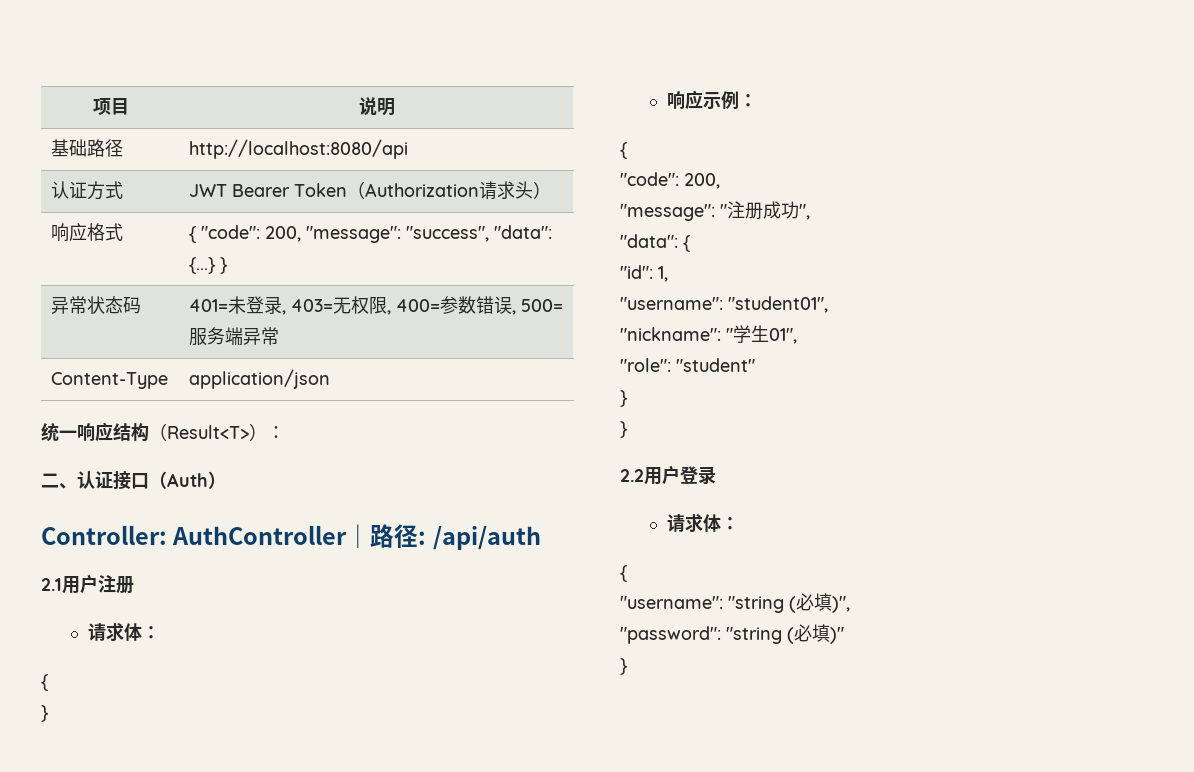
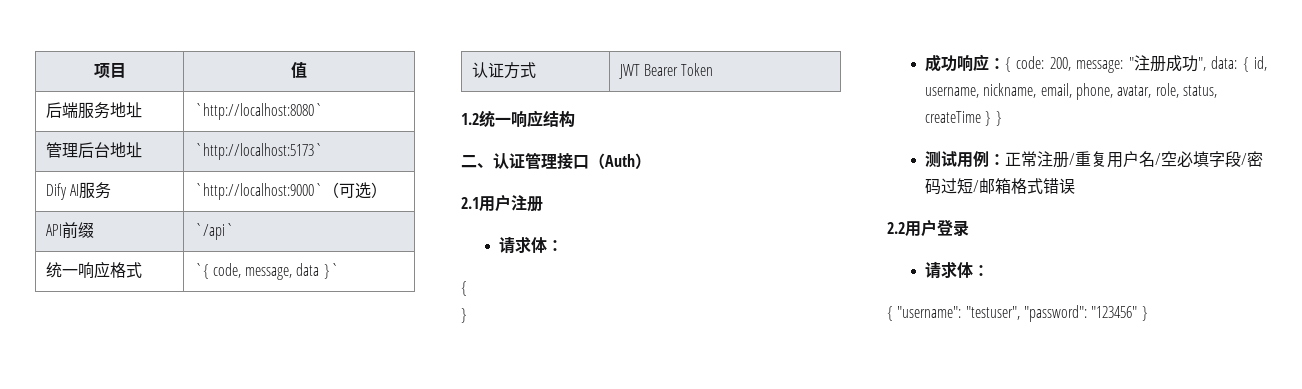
- 项目 | 说明
- 基础路径 | http://localhost:8080/api
+ 项目 | 值
+ 后端服务地址 | `http://localhost:8080`
+ 管理后台地址 | `http://localhost:5173`
+ Dify AI服务 | `http://localhost:9000`（可选）
+ API前缀 | `/api`
+ 统一响应格式 | `{ code, message, data }`
- 认证方式 | JWT Bearer Token（Authorization请求头）
- 响应格式 | { "code": 200, "message": "success", "data": {...} }
- 异常状态码 | 401=未登录, 403=无权限, 400=参数错误, 500=服务端异常
- Content-Type | application/json
- 统一响应结构（Result<T>）：
+ 认证方式 | JWT Bearer Token
+ 1.2统一响应结构
- 二、认证接口（Auth）
+ 二、认证管理接口（Auth）
- Controller: AuthController｜路径: /api/auth
- 响应示例：
- {
- "code": 200,
- "message": "注册成功",
- "data": {
- "id": 1,
- "username": "student01",
- "nickname": "学生01",
- "role": "student"
- }
- }
+ 成功响应：{ code: 200, message: "注册成功", data: { id, username, nickname, email, phone, avatar, role, status, createTime } }
+ 测试用例：正常注册/重复用户名/空必填字段/密码过短/邮箱格式错误
  2.2用户登录
  请求体：
- {
- "username": "string (必填)",
- "password": "string (必填)"
- }
+ { "username": "testuser", "password": "123456" }

